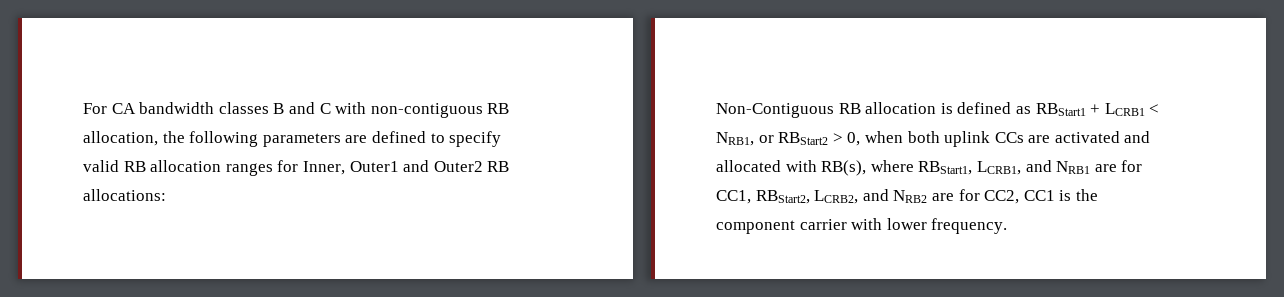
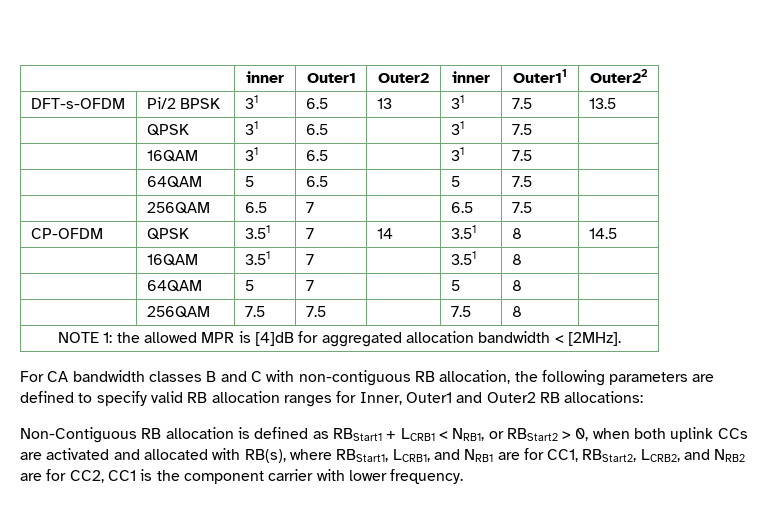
+ | inner | Outer1 | Outer2 | inner | Outer11 | Outer22
+ DFT-s-OFDM | Pi/2 BPSK | 31 | 6.5 | 13 | 31 | 7.5 | 13.5
+ | QPSK | 31 | 6.5 | | 31 | 7.5 |
+ | 16QAM | 31 | 6.5 | | 31 | 7.5 |
+ | 64QAM | 5 | 6.5 | | 5 | 7.5 |
+ | 256QAM | 6.5 | 7 | | 6.5 | 7.5 |
+ CP-OFDM | QPSK | 3.51 | 7 | 14 | 3.51 | 8 | 14.5
+ | 16QAM | 3.51 | 7 | | 3.51 | 8 |
+ | 64QAM | 5 | 7 | | 5 | 8 |
+ | 256QAM | 7.5 | 7.5 | | 7.5 | 8 |
+ NOTE 1: the allowed MPR is [4]dB for aggregated allocation bandwidth < [2MHz].

